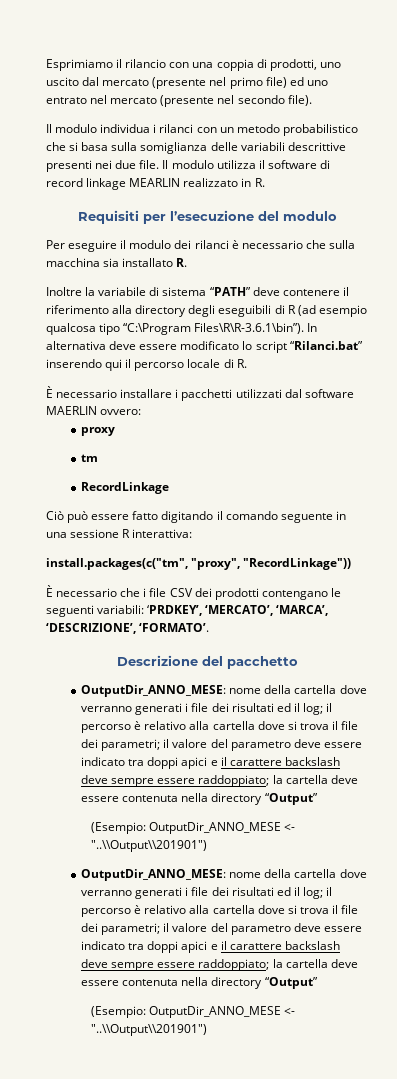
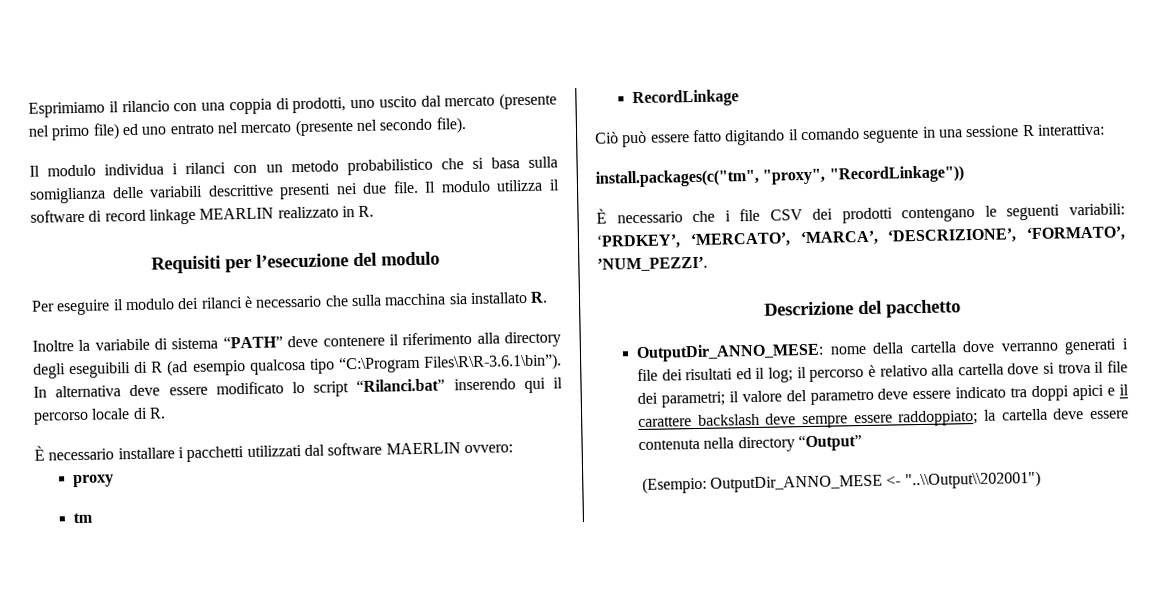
- È necessario che i file CSV dei prodotti contengano le seguenti variabili: ‘PRDKEY’, ‘MERCATO’, ‘MARCA’, ‘DESCRIZIONE’, ‘FORMATO’.
+ È necessario che i file CSV dei prodotti contengano le seguenti variabili: ‘PRDKEY’, ‘MERCATO’, ‘MARCA’, ‘DESCRIZIONE’, ‘FORMATO’, ’NUM_PEZZI’.
  Descrizione del pacchetto
  OutputDir_ANNO_MESE: nome della cartella dove verranno generati i file dei risultati ed il log; il percorso è relativo alla cartella dove si trova il file dei parametri; il valore del parametro deve essere indicato tra doppi apici e il carattere backslash deve sempre essere raddoppiato; la cartella deve essere contenuta nella directory “Output”
- (Esempio: OutputDir_ANNO_MESE <- "..\\Output\\201901")
- OutputDir_ANNO_MESE: nome della cartella dove verranno generati i file dei risultati ed il log; il percorso è relativo alla cartella dove si trova il file dei parametri; il valore del parametro deve essere indicato tra doppi apici e il carattere backslash deve sempre essere raddoppiato; la cartella deve essere contenuta nella directory “Output”
- (Esempio: OutputDir_ANNO_MESE <- "..\\Output\\201901")
+ (Esempio: OutputDir_ANNO_MESE <- "..\\Output\\202001")

